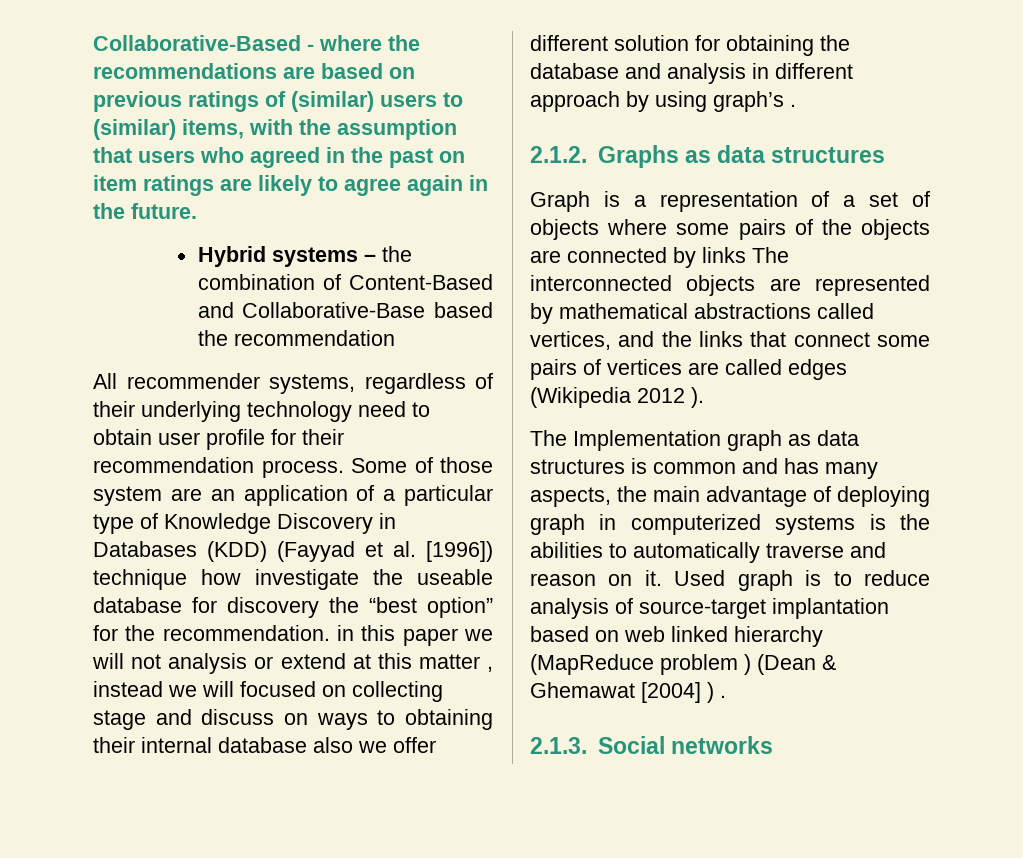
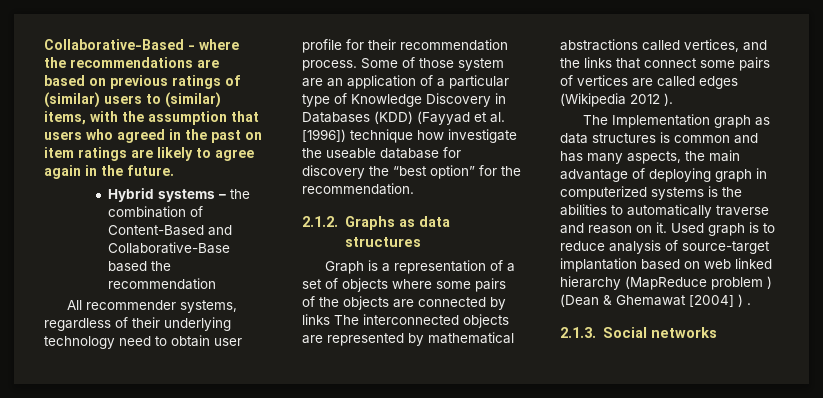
- Some of those system are an application of a particular type of Knowledge Discovery in Databases (KDD) (Fayyad et al. [1996]) technique how investigate the useable database for discovery the “best option” for the recommendation. in this paper we will not analysis or extend at this matter , instead we will focused on collecting stage and discuss on ways to obtaining their internal database also we offer different solution for obtaining the database and analysis in different approach by using graph’s .
+ Some of those system are an application of a particular type of Knowledge Discovery in Databases (KDD) (Fayyad et al. [1996]) technique how investigate the useable database for discovery the “best option” for the recommendation.

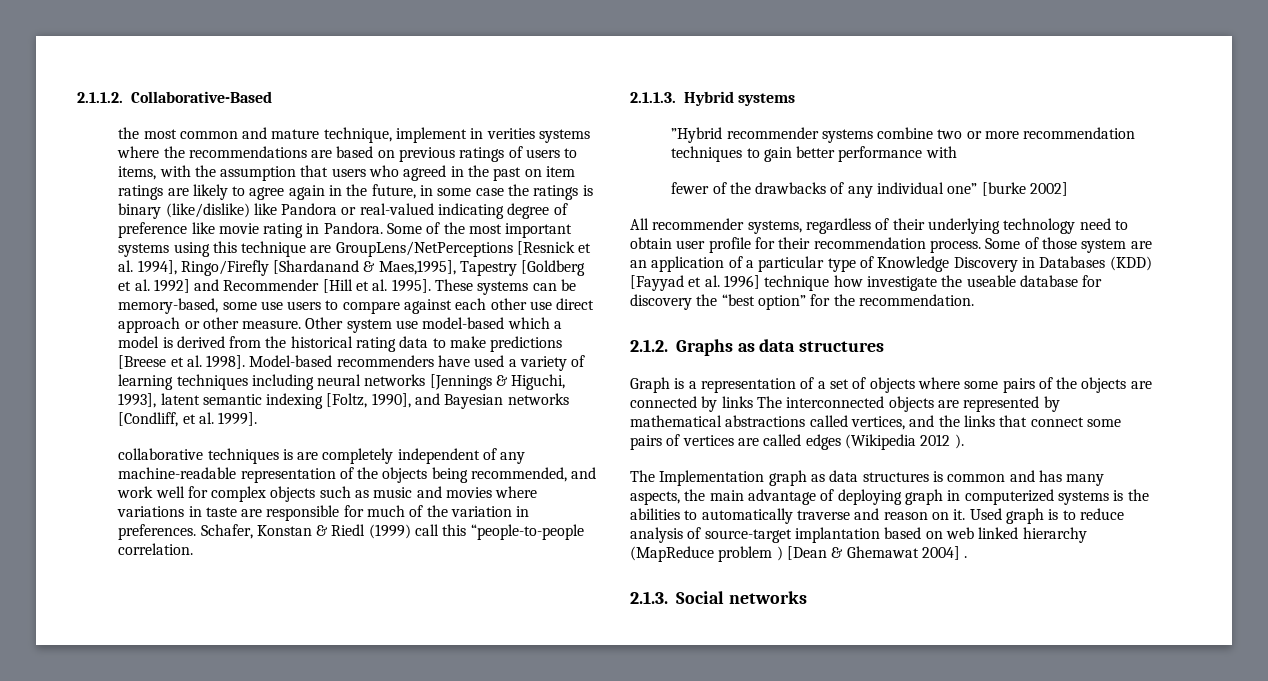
- Collaborative-Based - where the recommendations are based on previous ratings of (similar) users to (similar) items, with the assumption that users who agreed in the past on item ratings are likely to agree again in the future.
- Hybrid systems – the combination of Content-Based and Collaborative-Base based the recommendation
+ 2.1.1.2. Collaborative-Based
+ the most common and mature technique, implement in verities systems where the recommendations are based on previous ratings of users to items, with the assumption that users who agreed in the past on item ratings are likely to agree again in the future, in some case the ratings is binary (like/dislike) like Pandora or real-valued indicating degree of preference like movie rating in Pandora. Some of the most important systems using this technique are GroupLens/NetPerceptions [Resnick et al. 1994], Ringo/Firefly [Shardanand & Maes,1995], Tapestry [Goldberg et al. 1992] and Recommender [Hill et al. 1995]. These systems can be memory-based, some use users to compare against each other use direct approach or other measure. Other system use model-based which a model is derived from the historical rating data to make predictions [Breese et al. 1998]. Model-based recommenders have used a variety of learning techniques including neural networks [Jennings & Higuchi, 1993], latent semantic indexing [Foltz, 1990], and Bayesian networks [Condliff, et al. 1999].
+ collaborative techniques is are completely independent of any machine-readable representation of the objects being recommended, and work well for complex objects such as music and movies where variations in taste are responsible for much of the variation in preferences. Schafer, Konstan & Riedl (1999) call this “people-to-people correlation.
+ 2.1.1.3. Hybrid systems
+ ”Hybrid recommender systems combine two or more recommendation techniques to gain better performance with
+ fewer of the drawbacks of any individual one” [burke 2002]
- Some of those system are an application of a particular type of Knowledge Discovery in Databases (KDD) (Fayyad et al. [1996]) technique how investigate the useable database for discovery the “best option” for the recommendation.
+ Some of those system are an application of a particular type of Knowledge Discovery in Databases (KDD) [Fayyad et al. 1996] technique how investigate the useable database for discovery the “best option” for the recommendation.
- Used graph is to reduce analysis of source-target implantation based on web linked hierarchy (MapReduce problem ) (Dean & Ghemawat [2004] ) .
+ Used graph is to reduce analysis of source-target implantation based on web linked hierarchy (MapReduce problem ) [Dean & Ghemawat 2004] .

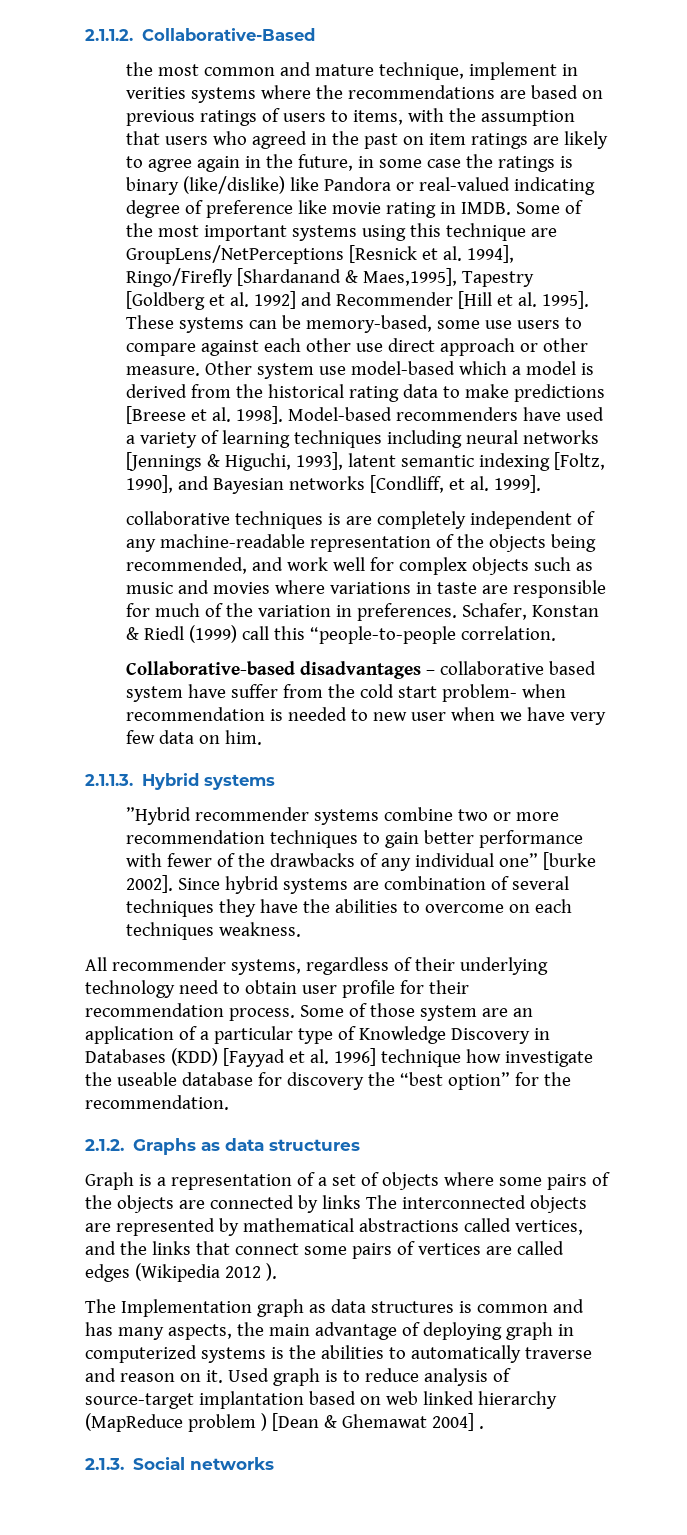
- the most common and mature technique, implement in verities systems where the recommendations are based on previous ratings of users to items, with the assumption that users who agreed in the past on item ratings are likely to agree again in the future, in some case the ratings is binary (like/dislike) like Pandora or real-valued indicating degree of preference like movie rating in Pandora.
+ the most common and mature technique, implement in verities systems where the recommendations are based on previous ratings of users to items, with the assumption that users who agreed in the past on item ratings are likely to agree again in the future, in some case the ratings is binary (like/dislike) like Pandora or real-valued indicating degree of preference like movie rating in IMDB.
+ Collaborative-based disadvantages – collaborative based system have suffer from the cold start problem- when recommendation is needed to new user when we have very few data on him.
- ”Hybrid recommender systems combine two or more recommendation techniques to gain better performance with
- fewer of the drawbacks of any individual one” [burke 2002]
+ ”Hybrid recommender systems combine two or more recommendation techniques to gain better performance with fewer of the drawbacks of any individual one” [burke 2002]. Since hybrid systems are combination of several techniques they have the abilities to overcome on each techniques weakness.

